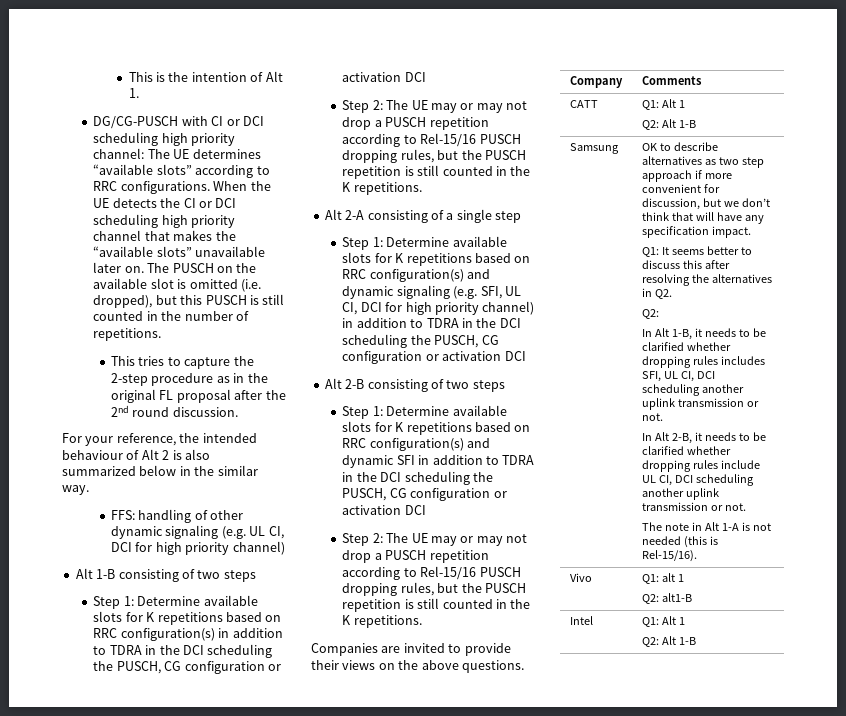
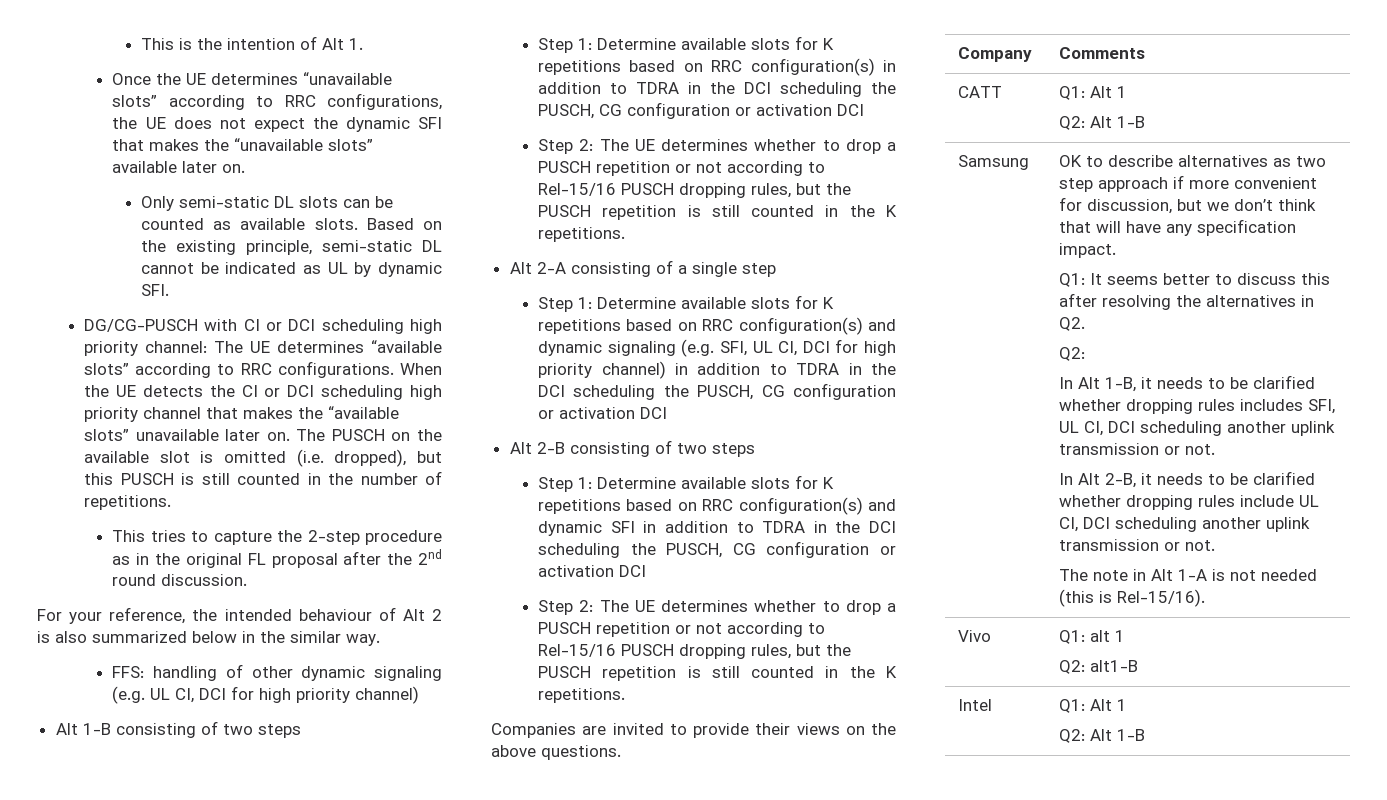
+ Once the UE determines “unavailable slots” according to RRC configurations, the UE does not expect the dynamic SFI that makes the “unavailable slots” available later on.
+ Only semi-static DL slots can be counted as available slots. Based on the existing principle, semi-static DL cannot be indicated as UL by dynamic SFI.
  Step 1: Determine available slots for K repetitions based on RRC configuration(s) in addition to TDRA in the DCI scheduling the PUSCH, CG configuration or activation DCI
- Step 2: The UE may or may not drop a PUSCH repetition according to Rel-15/16 PUSCH dropping rules, but the PUSCH repetition is still counted in the K repetitions.
+ Step 2: The UE determines whether to drop a PUSCH repetition or not according to Rel-15/16 PUSCH dropping rules, but the PUSCH repetition is still counted in the K repetitions.
  Step 1: Determine available slots for K repetitions based on RRC configuration(s) and dynamic SFI in addition to TDRA in the DCI scheduling the PUSCH, CG configuration or activation DCI
- Step 2: The UE may or may not drop a PUSCH repetition according to Rel-15/16 PUSCH dropping rules, but the PUSCH repetition is still counted in the K repetitions.
+ Step 2: The UE determines whether to drop a PUSCH repetition or not according to Rel-15/16 PUSCH dropping rules, but the PUSCH repetition is still counted in the K repetitions.

